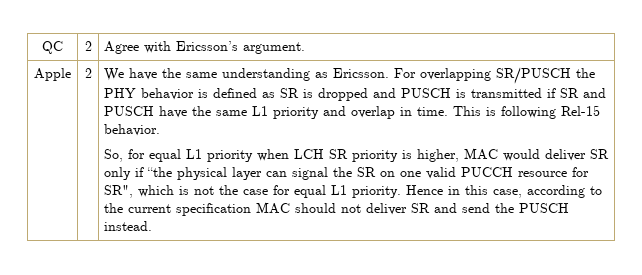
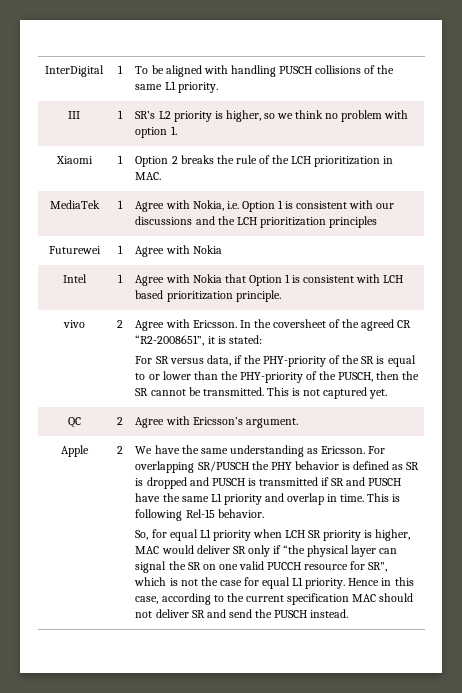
+ InterDigital | 1 | To be aligned with handling PUSCH collisions of the same L1 priority.
+ III | 1 | SR’s L2 priority is higher, so we think no problem with option 1.
+ Xiaomi | 1 | Option 2 breaks the rule of the LCH prioritization in MAC.
+ MediaTek | 1 | Agree with Nokia, i.e. Option 1 is consistent with our discussions and the LCH prioritization principles
+ Futurewei | 1 | Agree with Nokia
+ Intel | 1 | Agree with Nokia that Option 1 is consistent with LCH based prioritization principle.
+ vivo | 2 | Agree with Ericsson. In the coversheet of the agreed CR “R2-2008651”, it is stated:
+ For SR versus data, if the PHY-priority of the SR is equal to or lower than the PHY-priority of the PUSCH, then the SR cannot be transmitted. This is not captured yet.

